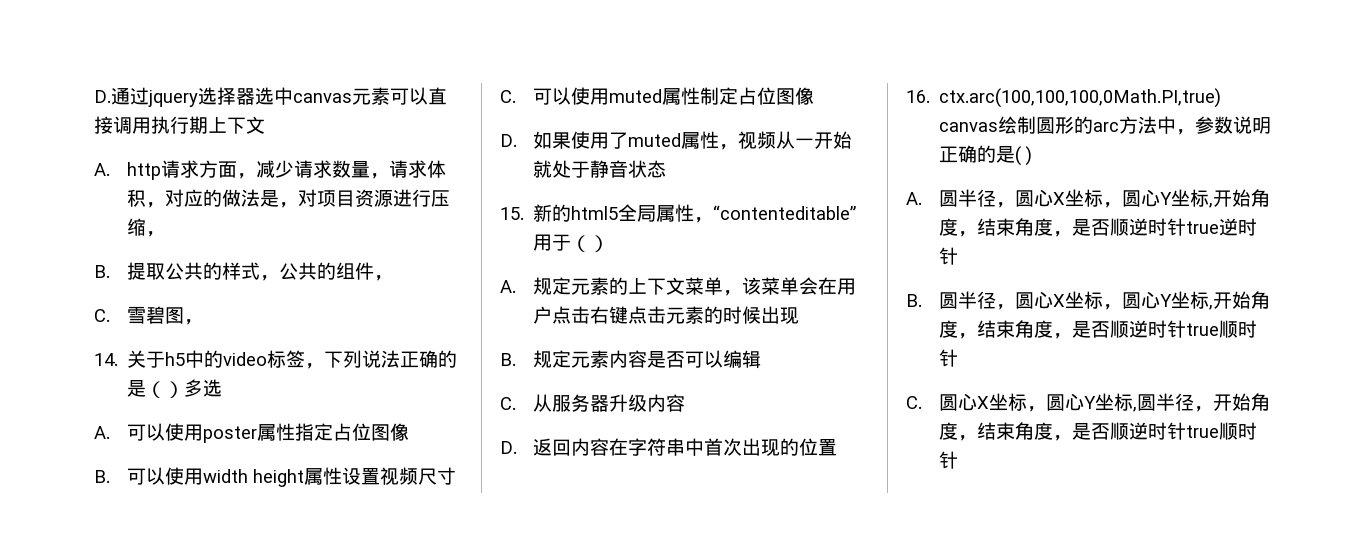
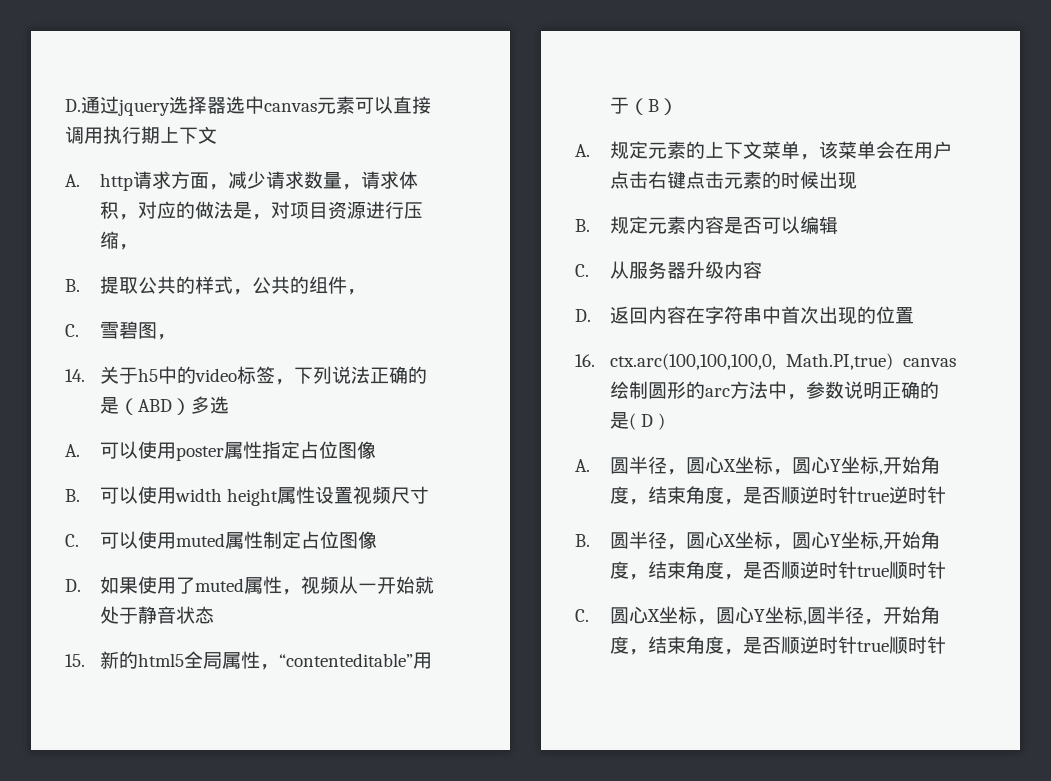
- 14.关于h5中的video标签，下列说法正确的是（）多选
+ 14.关于h5中的video标签，下列说法正确的是（ABD）多选
- 15.新的html5全局属性，“contenteditable”用于（）
+ 15.新的html5全局属性，“contenteditable”用于（B）
- 16. ctx.arc(100,100,100,0Math.PI,true) canvas绘制圆形的arc方法中，参数说明正确的是( )
+ 16. ctx.arc(100,100,100,0, Math.PI,true) canvas绘制圆形的arc方法中，参数说明正确的是( D )

